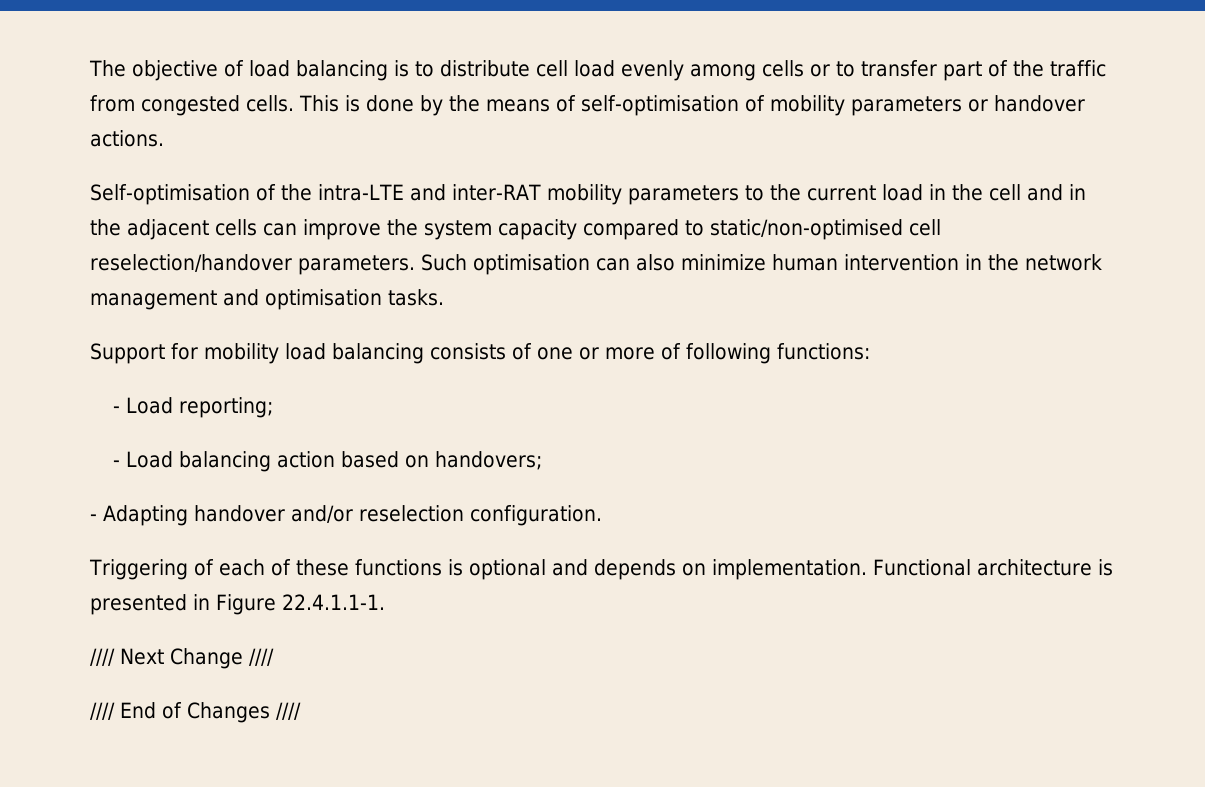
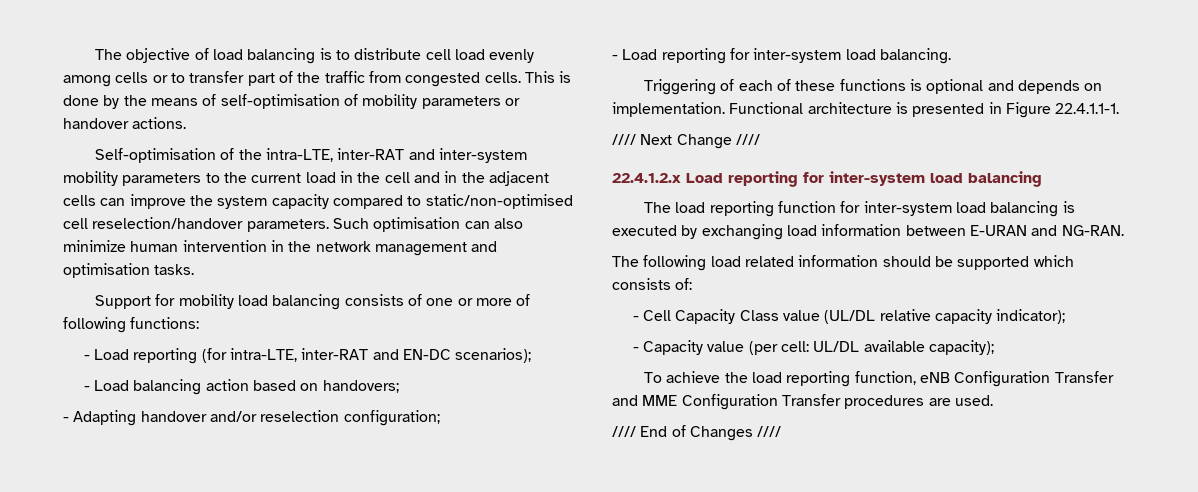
- Self-optimisation of the intra-LTE and inter-RAT mobility parameters to the current load in the cell and in the adjacent cells can improve the system capacity compared to static/non-optimised cell reselection/handover parameters.
+ Self-optimisation of the intra-LTE, inter-RAT and inter-system mobility parameters to the current load in the cell and in the adjacent cells can improve the system capacity compared to static/non-optimised cell reselection/handover parameters.
- - Load reporting;
+ - Load reporting (for intra-LTE, inter-RAT and EN-DC scenarios);
- - Adapting handover and/or reselection configuration.
+ - Adapting handover and/or reselection configuration;
+ - Load reporting for inter-system load balancing.
+ 22.4.1.2.x Load reporting for inter-system load balancing
+ The load reporting function for inter-system load balancing is executed by exchanging load information between E-URAN and NG-RAN.
+ The following load related information should be supported which consists of:
+ - Cell Capacity Class value (UL/DL relative capacity indicator);
+ - Capacity value (per cell: UL/DL available capacity);
+ To achieve the load reporting function, eNB Configuration Transfer and MME Configuration Transfer procedures are used.

